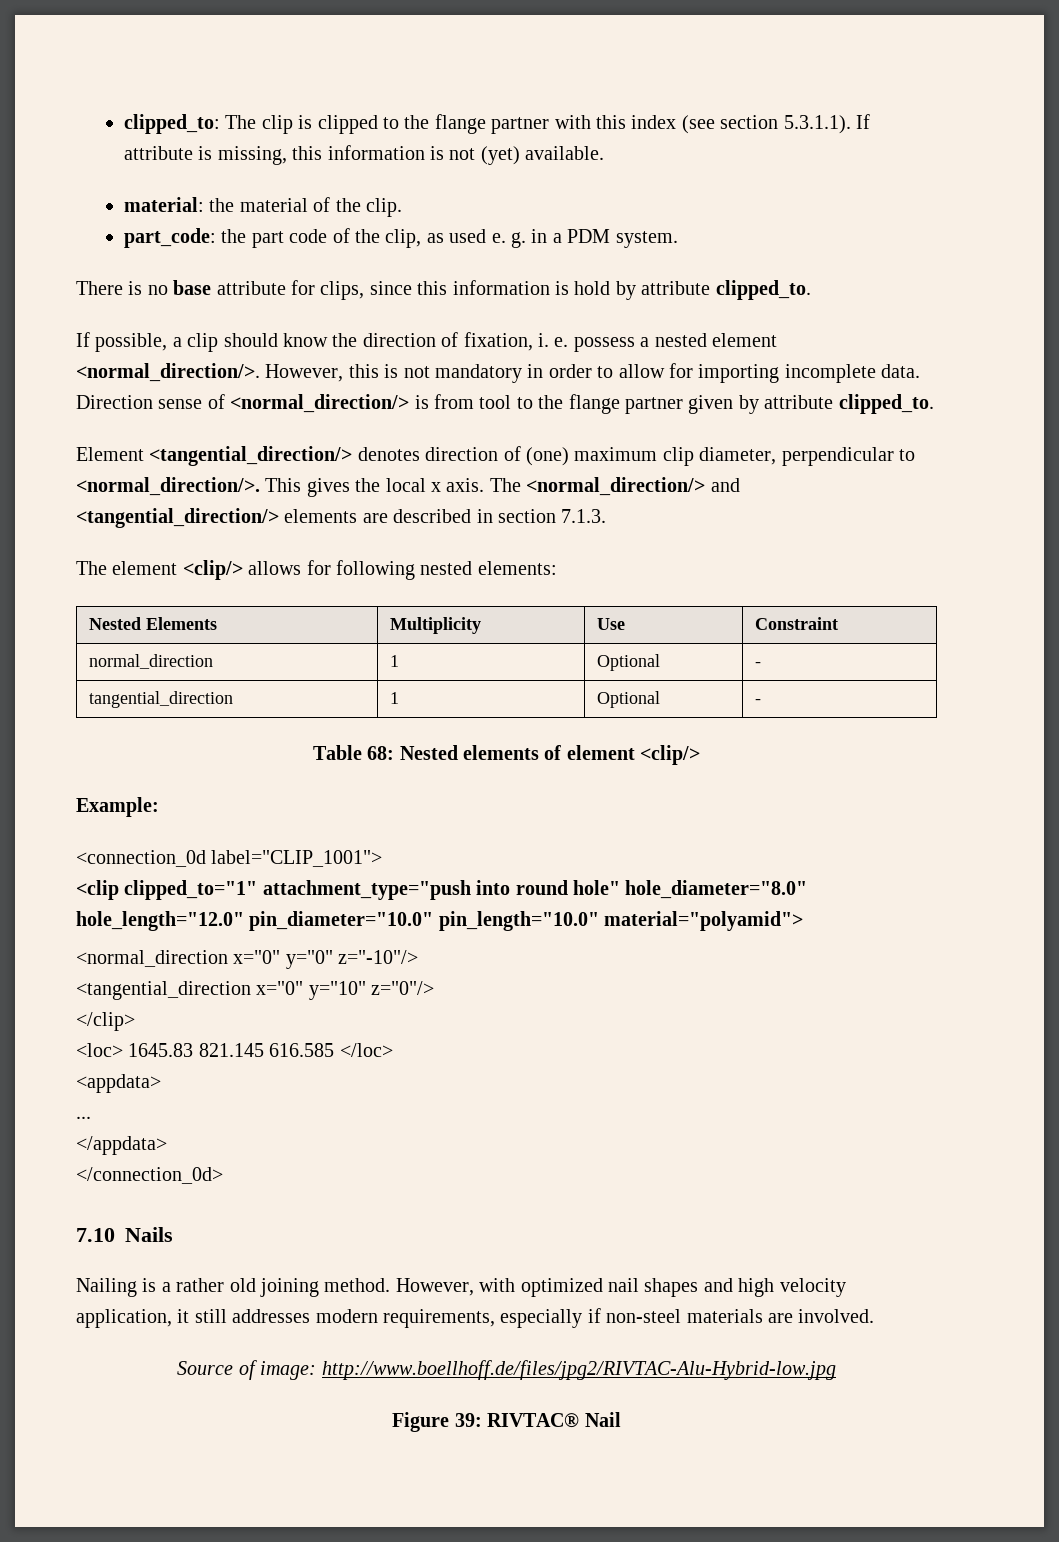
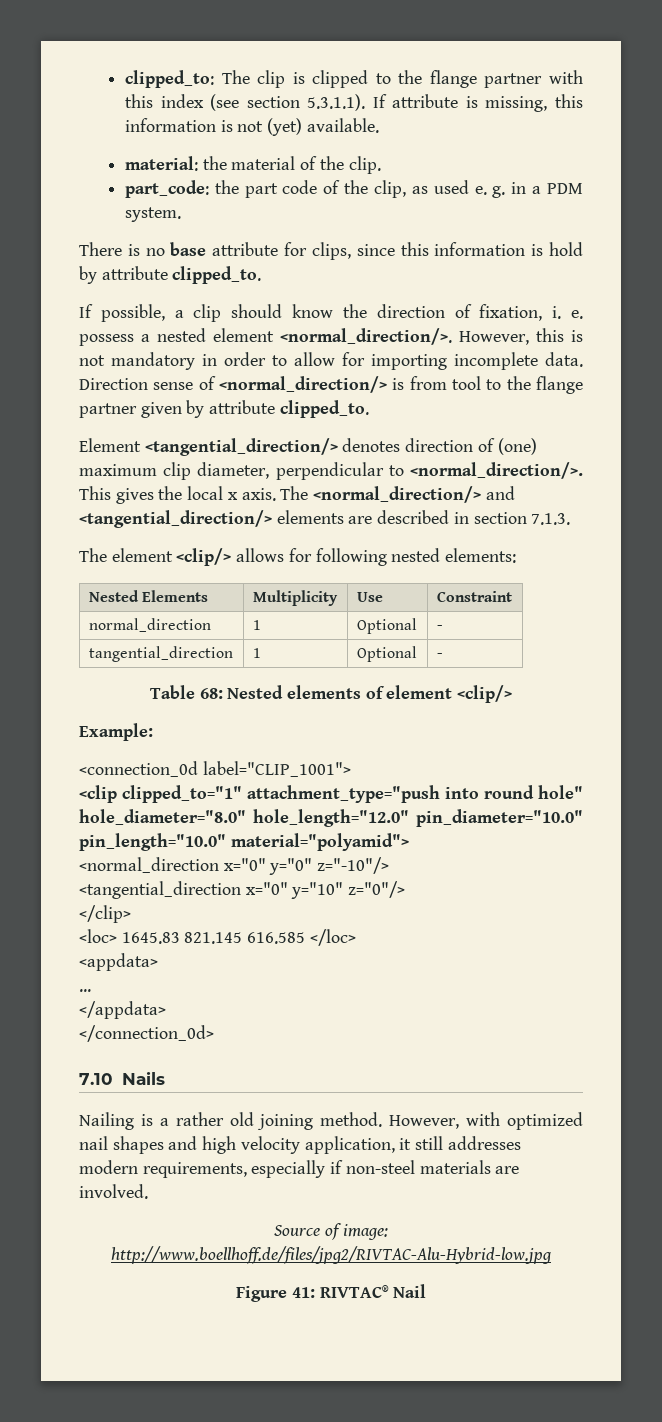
- Figure 39: RIVTAC® Nail
+ Figure 41: RIVTAC® Nail

